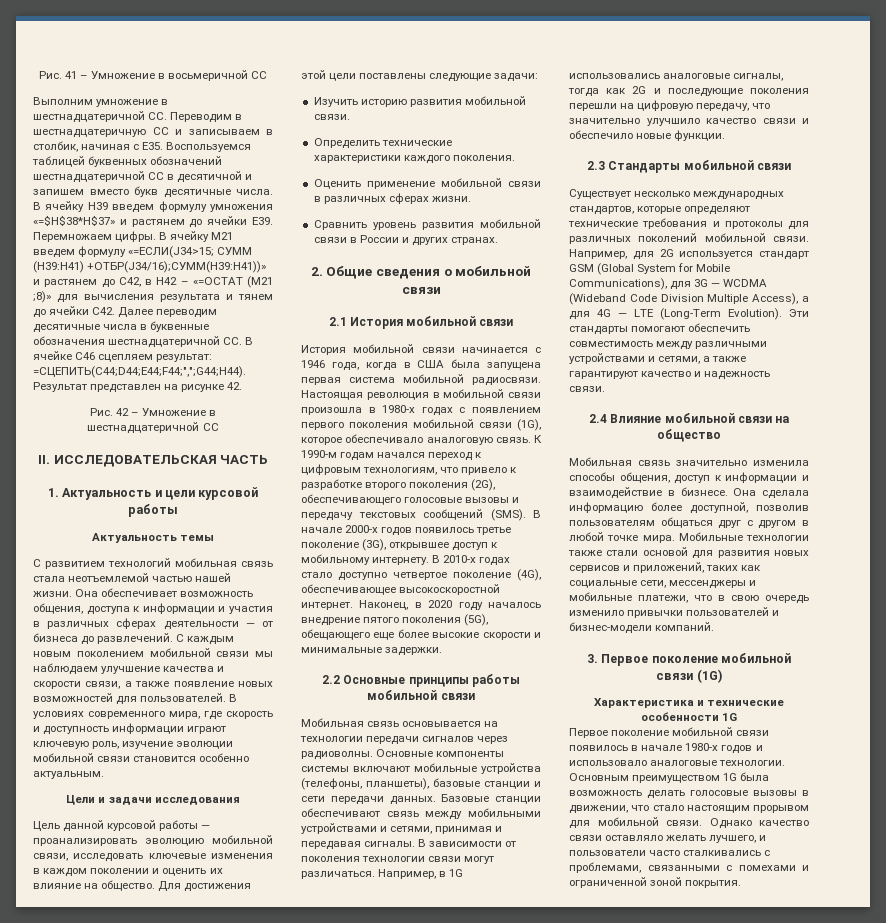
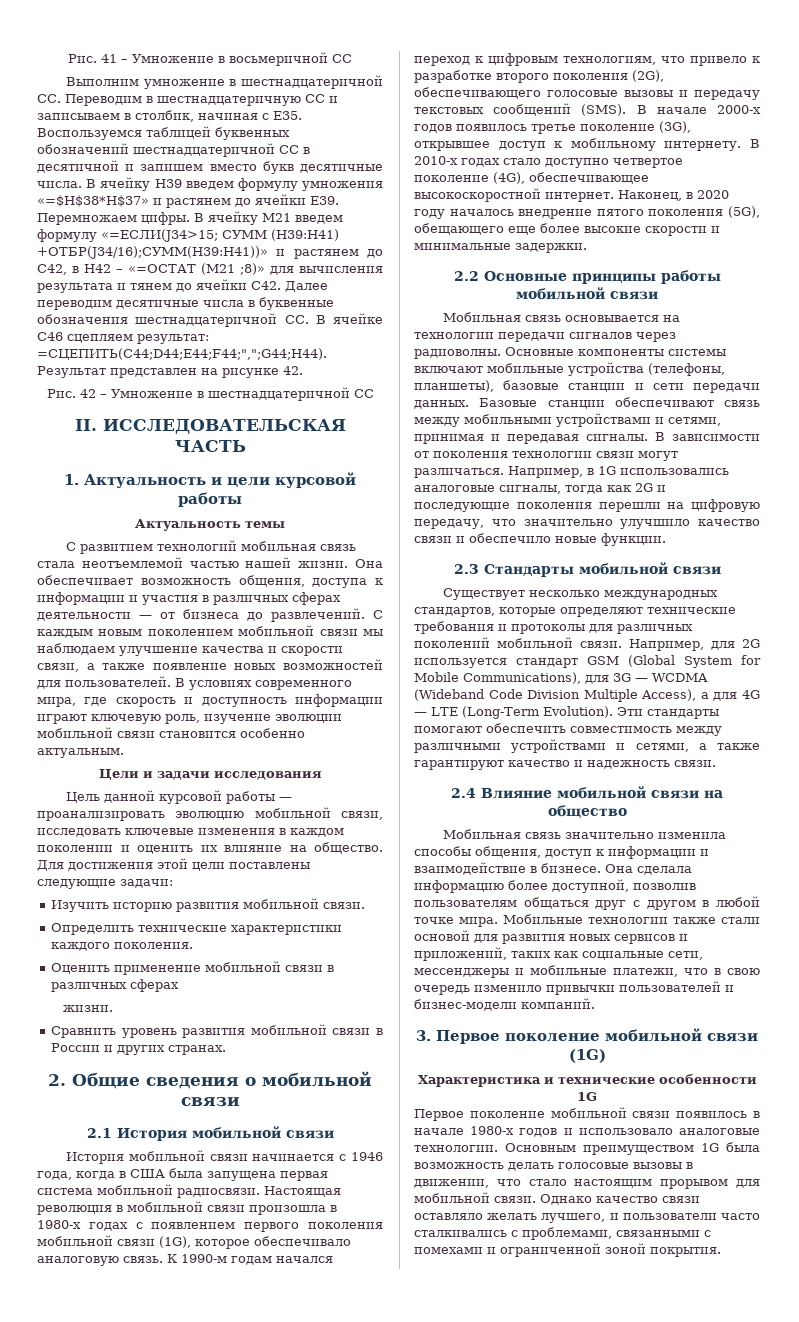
- Оценить применение мобильной связи в различных сферах жизни.
+ Оценить применение мобильной связи в различных сферах
+ жизни.

